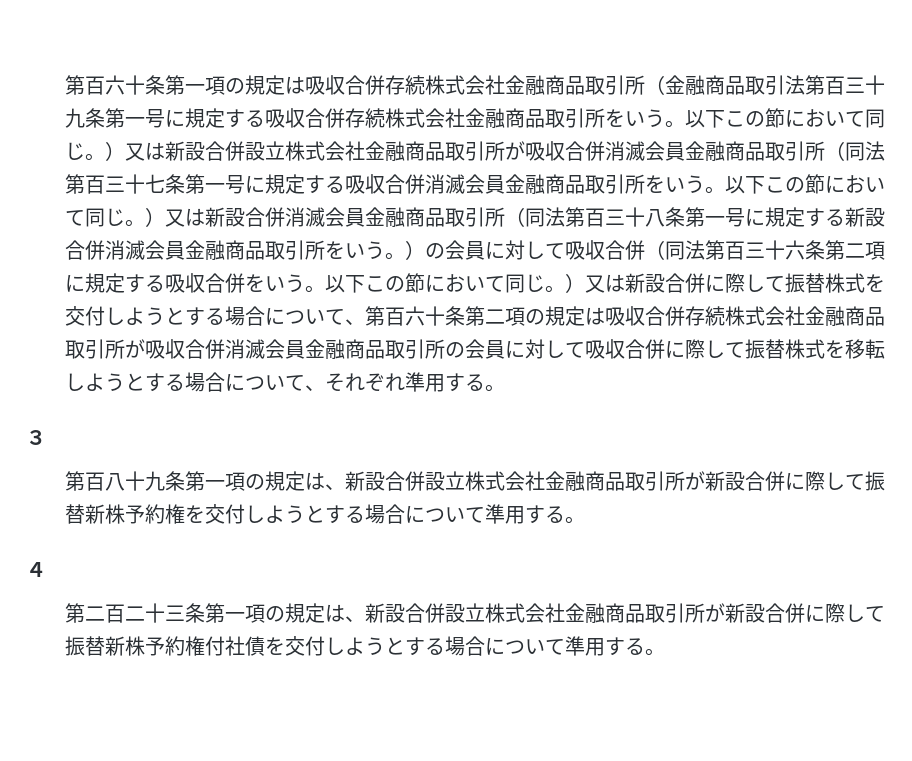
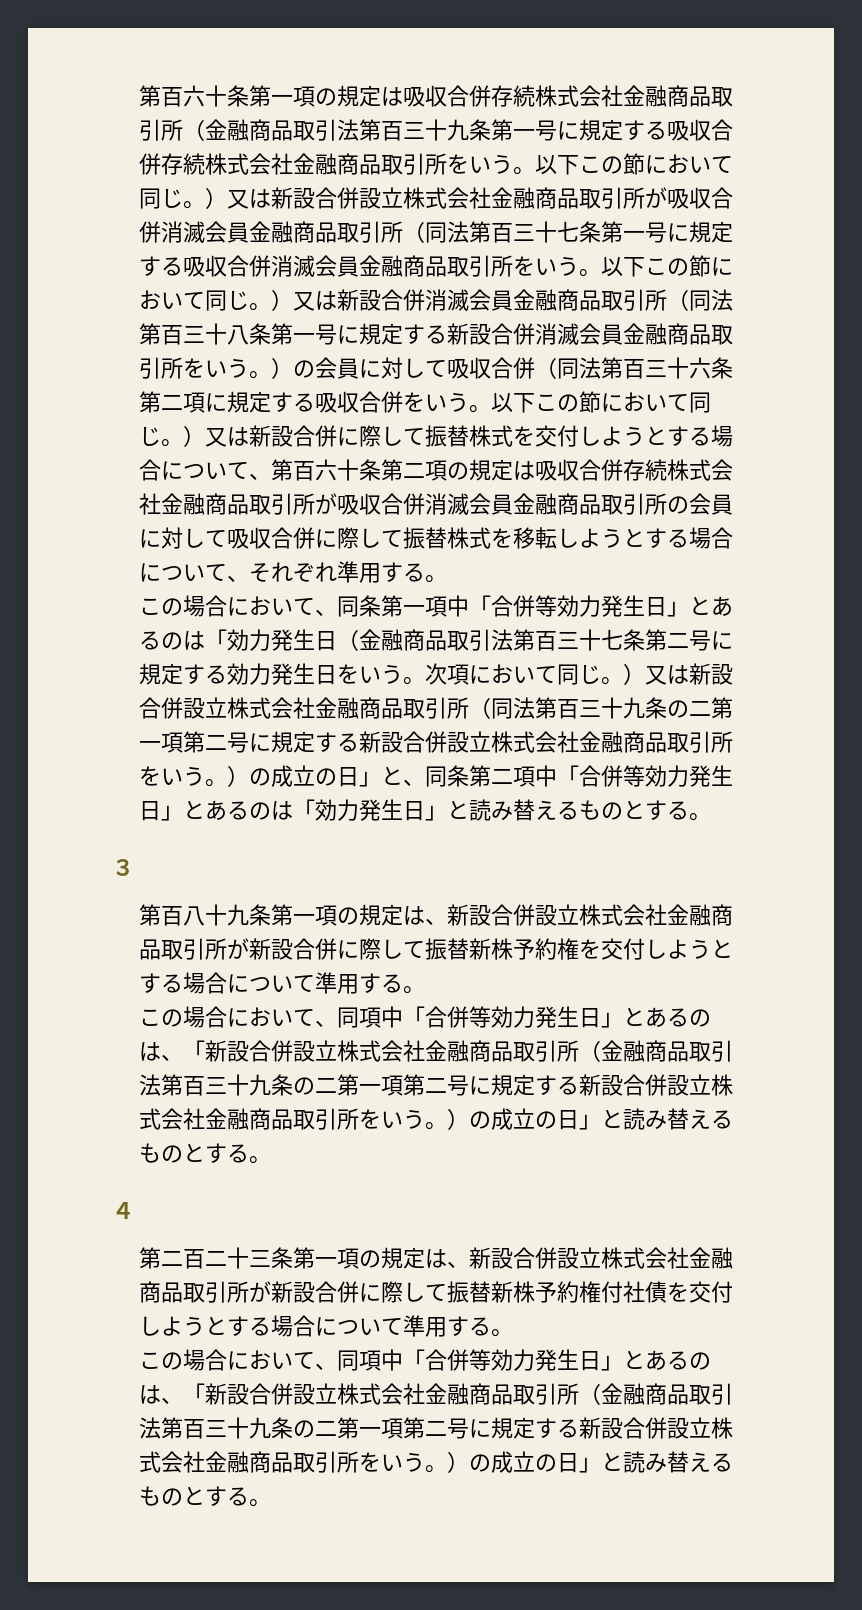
+ この場合において、同条第一項中「合併等効力発生日」とあるのは「効力発生日（金融商品取引法第百三十七条第二号に規定する効力発生日をいう。次項において同じ。）又は新設合併設立株式会社金融商品取引所（同法第百三十九条の二第一項第二号に規定する新設合併設立株式会社金融商品取引所をいう。）の成立の日」と、同条第二項中「合併等効力発生日」とあるのは「効力発生日」と読み替えるものとする。
  第百八十九条第一項の規定は、新設合併設立株式会社金融商品取引所が新設合併に際して振替新株予約権を交付しようとする場合について準用する。
+ この場合において、同項中「合併等効力発生日」とあるのは、「新設合併設立株式会社金融商品取引所（金融商品取引法第百三十九条の二第一項第二号に規定する新設合併設立株式会社金融商品取引所をいう。）の成立の日」と読み替えるものとする。
  第二百二十三条第一項の規定は、新設合併設立株式会社金融商品取引所が新設合併に際して振替新株予約権付社債を交付しようとする場合について準用する。
+ この場合において、同項中「合併等効力発生日」とあるのは、「新設合併設立株式会社金融商品取引所（金融商品取引法第百三十九条の二第一項第二号に規定する新設合併設立株式会社金融商品取引所をいう。）の成立の日」と読み替えるものとする。

